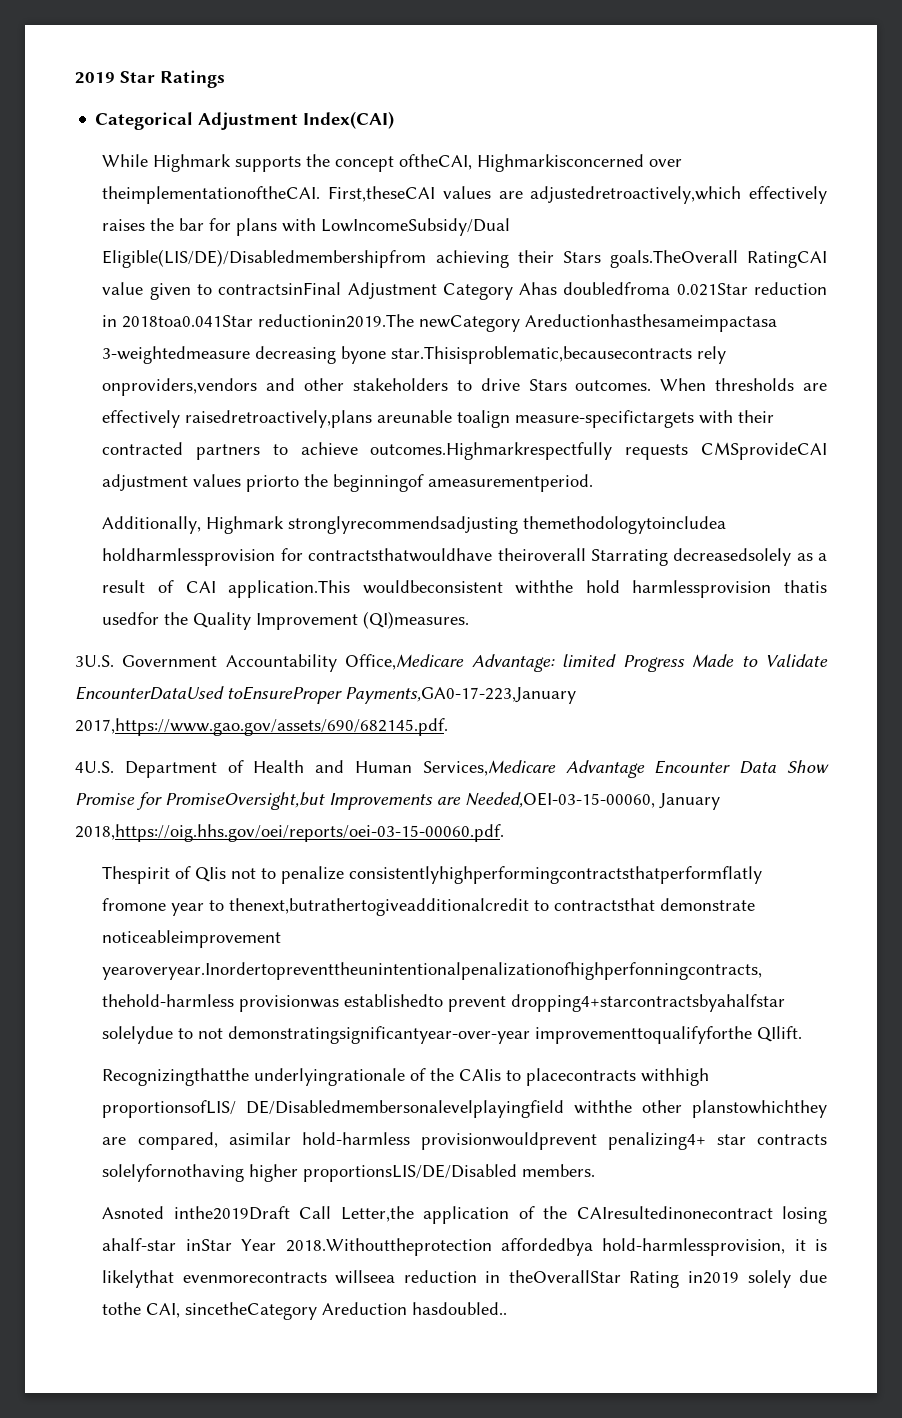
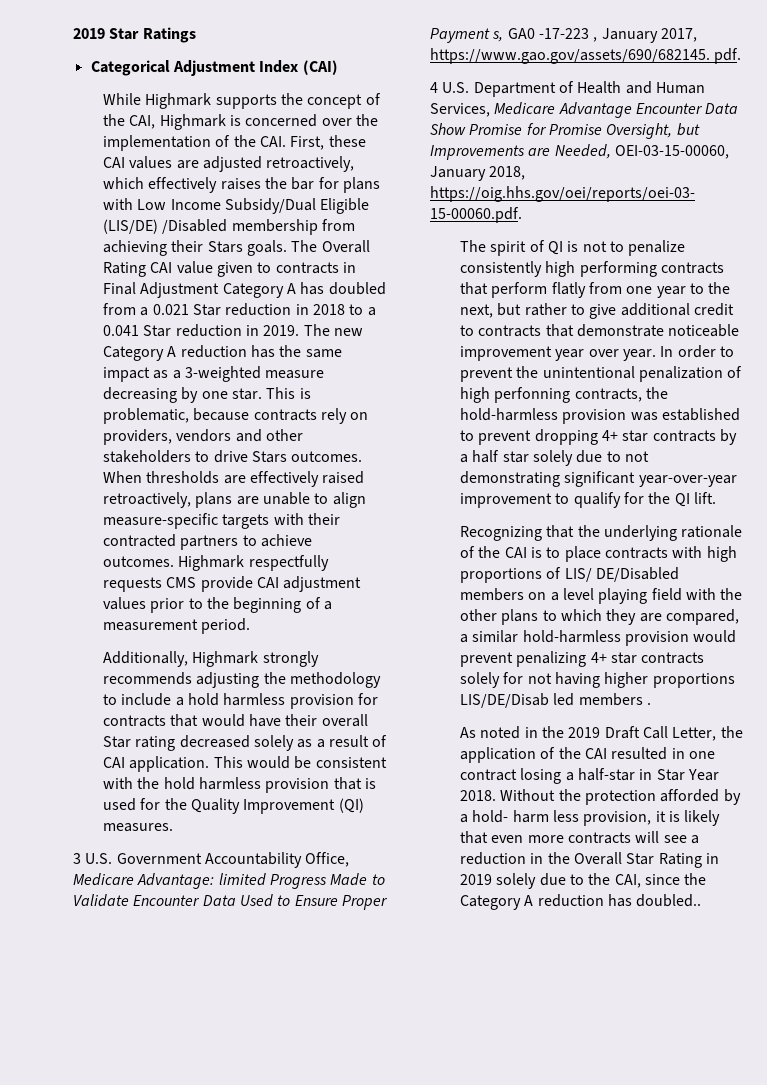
- Categorical Adjustment Index(CAI)
+ Categorical Adjustment Index (CAI)
- While Highmark supports the concept oftheCAI, Highmarkisconcerned over theimplementationoftheCAI. First,theseCAI values are adjustedretroactively,which effectively raises the bar for plans with LowIncomeSubsidy/Dual Eligible(LIS/DE)/Disabledmembershipfrom achieving their Stars goals.TheOverall RatingCAI value given to contractsinFinal Adjustment Category Ahas doubledfroma 0.021Star reduction in 2018toa0.041Star reductionin2019.The newCategory Areductionhasthesameimpactasa 3-weightedmeasure decreasing byone star.Thisisproblematic,becausecontracts rely onproviders,vendors and other stakeholders to drive Stars outcomes.
+ While Highmark supports the concept of the CAI, Highmark is concerned over the implementation of the CAI. First, these CAI values are adjusted retroactively, which effectively raises the bar for plans with Low Income Subsidy/Dual Eligible (LIS/DE) /Disabled membership from achieving their Stars goals. The Overall Rating CAI value given to contracts in Final Adjustment Category A has doubled from a 0.021 Star reduction in 2018 to a 0.041 Star reduction in 2019. The new Category A reduction has the same impact as a 3-weighted measure decreasing by one star. This is problematic, because contracts rely on providers, vendors and other stakeholders to drive Stars outcomes.
- When thresholds are effectively raisedretroactively,plans areunable toalign measure-specifictargets with their contracted partners to achieve outcomes.Highmarkrespectfully requests CMSprovideCAI adjustment values priorto the beginningof ameasurementperiod.
- Additionally, Highmark stronglyrecommendsadjusting themethodologytoincludea holdharmlessprovision for contractsthatwouldhave theiroverall Starrating decreasedsolely as a result of CAI application.This wouldbeconsistent withthe hold harmlessprovision thatis usedfor the Quality Improvement (QI)measures.
- 3U.S. Government Accountability Office,Medicare Advantage: limited Progress Made to Validate EncounterDataUsed toEnsureProper Payments,GA0-17-223,January 2017,https://www.gao.gov/assets/690/682145.pdf.
- 4U.S. Department of Health and Human Services,Medicare Advantage Encounter Data Show Promise for PromiseOversight,but Improvements are Needed,OEI-03-15-00060, January 2018,https://oig.hhs.gov/oei/reports/oei-03-15-00060.pdf.
- Thespirit of QIis not to penalize consistentlyhighperformingcontractsthatperformflatly fromone year to thenext,butrathertogiveadditionalcredit to contractsthat demonstrate noticeableimprovement yearoveryear.Inordertopreventtheunintentionalpenalizationofhighperfonningcontracts, thehold-harmless provisionwas establishedto prevent dropping4+starcontractsbyahalfstar solelydue to not demonstratingsignificantyear-over-year improvementtoqualifyforthe QIlift.
- Recognizingthatthe underlyingrationale of the CAIis to placecontracts withhigh proportionsofLIS/ DE/Disabledmembersonalevelplayingfield withthe other planstowhichthey are compared, asimilar hold-harmless provisionwouldprevent penalizing4+ star contracts solelyfornothaving higher proportionsLIS/DE/Disabled members.
- Asnoted inthe2019Draft Call Letter,the application of the CAIresultedinonecontract losing ahalf-star inStar Year 2018.Withouttheprotection affordedbya hold-harmlessprovision, it is likelythat evenmorecontracts willseea reduction in theOverallStar Rating in2019 solely due tothe CAI, sincetheCategory Areduction hasdoubled..
+ When thresholds are effectively raised retroactively, plans are unable to align measure-specific targets with their contracted partners to achieve outcomes. Highmark respectfully requests CMS provide CAI adjustment values prior to the beginning of a measurement period.
+ Additionally, Highmark strongly recommends adjusting the methodology to include a hold harmless provision for contracts that would have their overall Star rating decreased solely as a result of CAI application. This would be consistent with the hold harmless provision that is used for the Quality Improvement (QI) measures.
+ 3 U.S. Government Accountability Office, Medicare Advantage: limited Progress Made to Validate Encounter Data Used to Ensure Proper Payment s, GA0 -17-223 , January 2017, https://www.gao.gov/assets/690/682145. pdf.
+ 4 U.S. Department of Health and Human Services, Medicare Advantage Encounter Data Show Promise for Promise Oversight, but Improvements are Needed, OEI-03-15-00060, January 2018, https://oig.hhs.gov/oei/reports/oei-03- 15-00060.pdf.
+ The spirit of QI is not to penalize consistently high performing contracts that perform flatly from one year to the next, but rather to give additional credit to contracts that demonstrate noticeable improvement year over year. In order to prevent the unintentional penalization of high perfonning contracts, the hold-harmless provision was established to prevent dropping 4+ star contracts by a half star solely due to not demonstrating significant year-over-year improvement to qualify for the QI lift.
+ Recognizing that the underlying rationale of the CAI is to place contracts with high proportions of LIS/ DE/Disabled members on a level playing field with the other plans to which they are compared, a similar hold-harmless provision would prevent penalizing 4+ star contracts solely for not having higher proportions LIS/DE/Disab led members .
+ As noted in the 2019 Draft Call Letter, the application of the CAI resulted in one contract losing a half-star in Star Year 2018. Without the protection afforded by a hold- harm less provision, it is likely that even more contracts will see a reduction in the Overall Star Rating in 2019 solely due to the CAI, since the Category A reduction has doubled..

